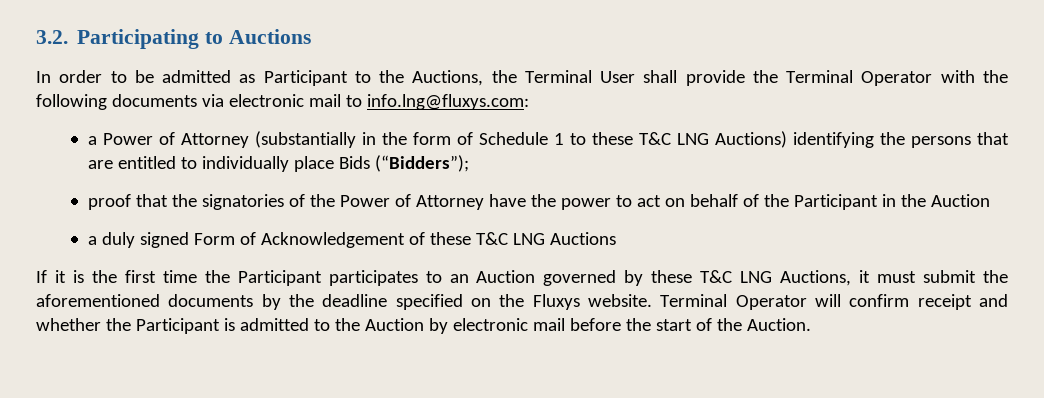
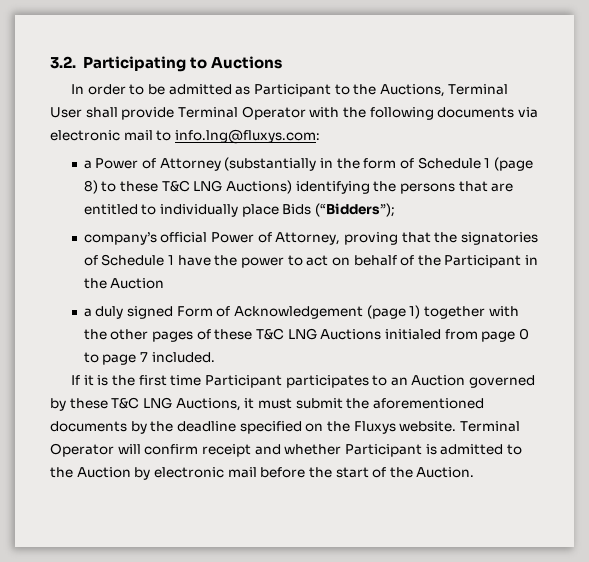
- In order to be admitted as Participant to the Auctions, the Terminal User shall provide the Terminal Operator with the following documents via electronic mail to info.lng@fluxys.com:
+ In order to be admitted as Participant to the Auctions, Terminal User shall provide Terminal Operator with the following documents via electronic mail to info.lng@fluxys.com:
- a Power of Attorney (substantially in the form of Schedule 1 to these T&C LNG Auctions) identifying the persons that are entitled to individually place Bids (“Bidders”);
+ a Power of Attorney (substantially in the form of Schedule 1 (page 8) to these T&C LNG Auctions) identifying the persons that are entitled to individually place Bids (“Bidders”);
- proof that the signatories of the Power of Attorney have the power to act on behalf of the Participant in the Auction
+ company’s official Power of Attorney, proving that the signatories of Schedule 1 have the power to act on behalf of the Participant in the Auction
- a duly signed Form of Acknowledgement of these T&C LNG Auctions
+ a duly signed Form of Acknowledgement (page 1) together with the other pages of these T&C LNG Auctions initialed from page 0 to page 7 included.
- If it is the first time the Participant participates to an Auction governed by these T&C LNG Auctions, it must submit the aforementioned documents by the deadline specified on the Fluxys website.
+ If it is the first time Participant participates to an Auction governed by these T&C LNG Auctions, it must submit the aforementioned documents by the deadline specified on the Fluxys website.
- Terminal Operator will confirm receipt and whether the Participant is admitted to the Auction by electronic mail before the start of the Auction.
+ Terminal Operator will confirm receipt and whether Participant is admitted to the Auction by electronic mail before the start of the Auction.

